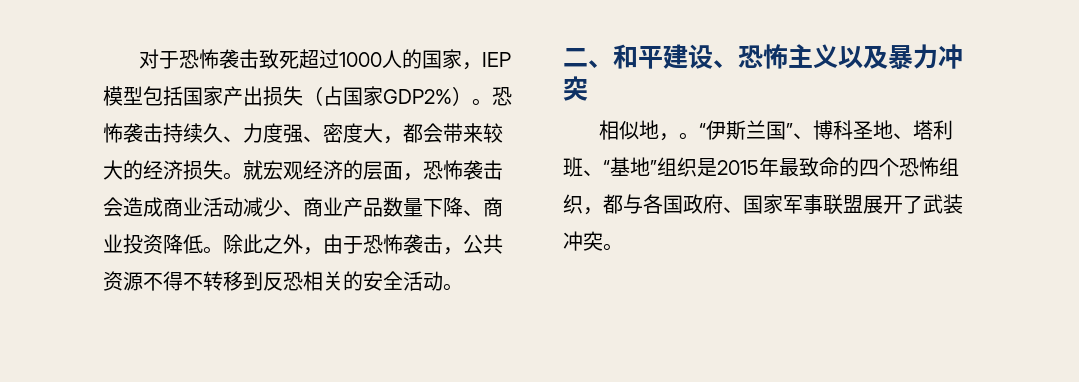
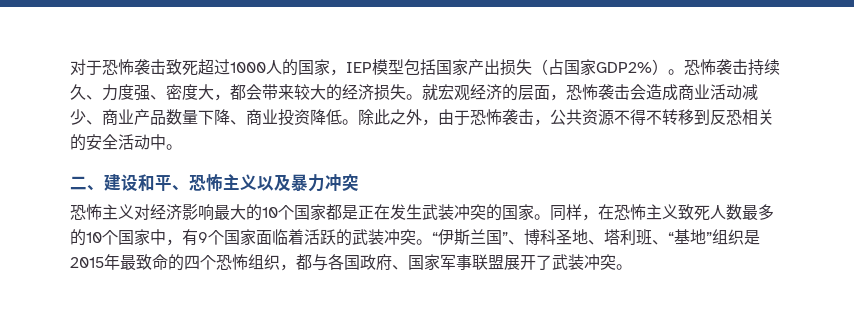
- 除此之外，由于恐怖袭击，公共资源不得不转移到反恐相关的安全活动。
+ 除此之外，由于恐怖袭击，公共资源不得不转移到反恐相关的安全活动中。
- 二、和平建设、恐怖主义以及暴力冲突
+ 二、建设和平、恐怖主义以及暴力冲突
- 相似地，。
+ 恐怖主义对经济影响最大的10个国家都是正在发生武装冲突的国家。同样，在恐怖主义致死人数最多的10个国家中，有9个国家面临着活跃的武装冲突。

